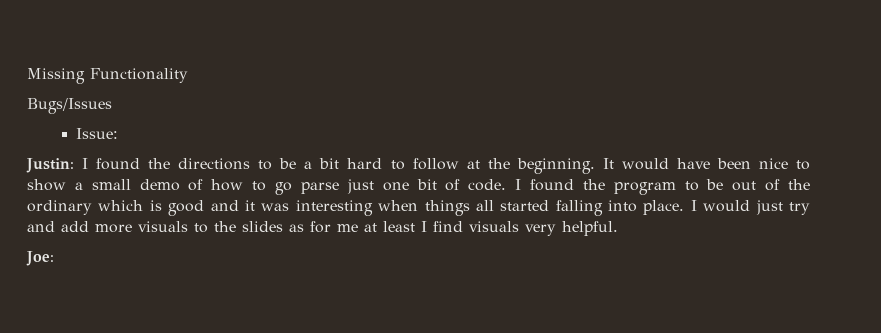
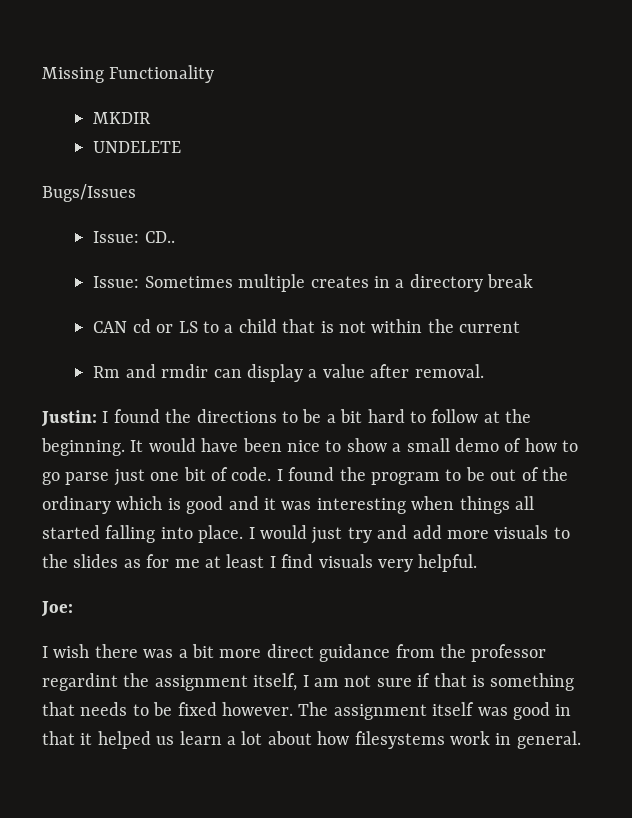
+ MKDIR
+ UNDELETE
- Issue:
+ Issue: CD..
+ Issue: Sometimes multiple creates in a directory break
+ CAN cd or LS to a child that is not within the current
+ Rm and rmdir can display a value after removal.
+ I wish there was a bit more direct guidance from the professor regardint the assignment itself, I am not sure if that is something that needs to be fixed however. The assignment itself was good in that it helped us learn a lot about how filesystems work in general.

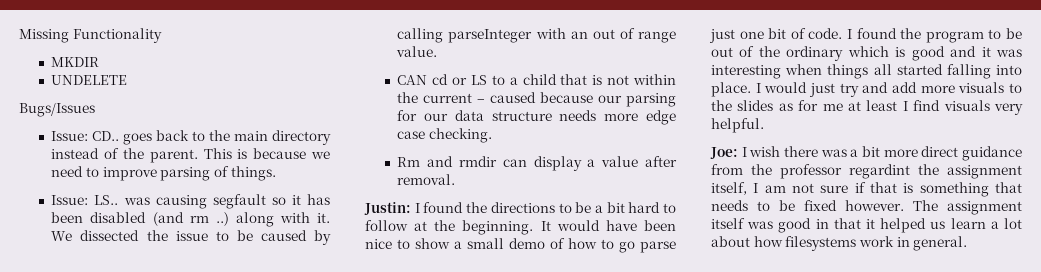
- Issue: CD..
- Issue: Sometimes multiple creates in a directory break
+ Issue: CD.. goes back to the main directory instead of the parent. This is because we need to improve parsing of things.
+ Issue: LS.. was causing segfault so it has been disabled (and rm ..) along with it. We dissected the issue to be caused by calling parseInteger with an out of range value.
- CAN cd or LS to a child that is not within the current
+ CAN cd or LS to a child that is not within the current – caused because our parsing for our data structure needs more edge case checking.
- Joe:
- I wish there was a bit more direct guidance from the professor regardint the assignment itself, I am not sure if that is something that needs to be fixed however.
+ Joe: I wish there was a bit more direct guidance from the professor regardint the assignment itself, I am not sure if that is something that needs to be fixed however.

